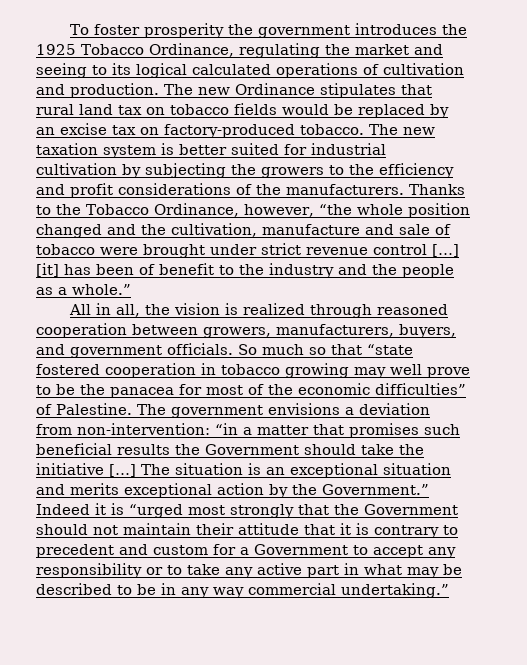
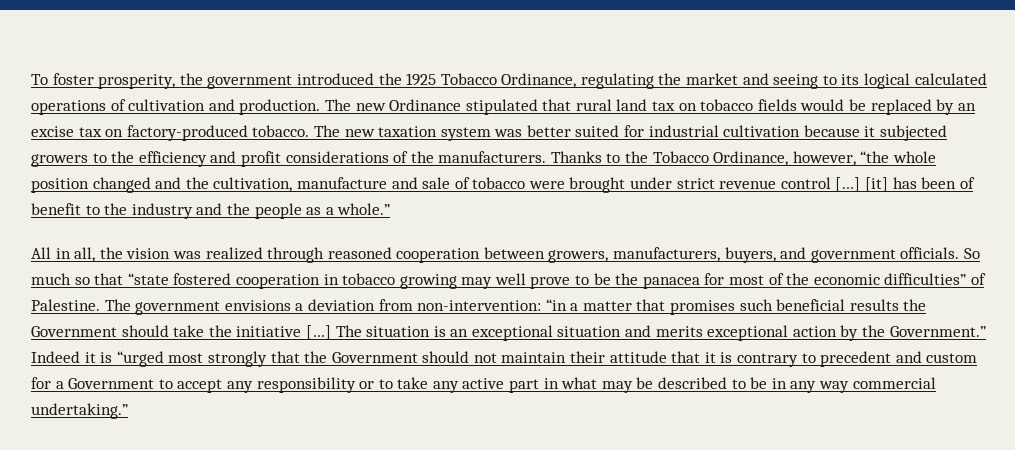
- To foster prosperity the government introduces the 1925 Tobacco Ordinance, regulating the market and seeing to its logical calculated operations of cultivation and production.
+ To foster prosperity, the government introduced the 1925 Tobacco Ordinance, regulating the market and seeing to its logical calculated operations of cultivation and production.
- The new Ordinance stipulates that rural land tax on tobacco fields would be replaced by an excise tax on factory-produced tobacco.
+ The new Ordinance stipulated that rural land tax on tobacco fields would be replaced by an excise tax on factory-produced tobacco.
- The new taxation system is better suited for industrial cultivation by subjecting the growers to the efficiency and profit considerations of the manufacturers.
+ The new taxation system was better suited for industrial cultivation because it subjected growers to the efficiency and profit considerations of the manufacturers.
- All in all, the vision is realized through reasoned cooperation between growers, manufacturers, buyers, and government officials.
+ All in all, the vision was realized through reasoned cooperation between growers, manufacturers, buyers, and government officials.

